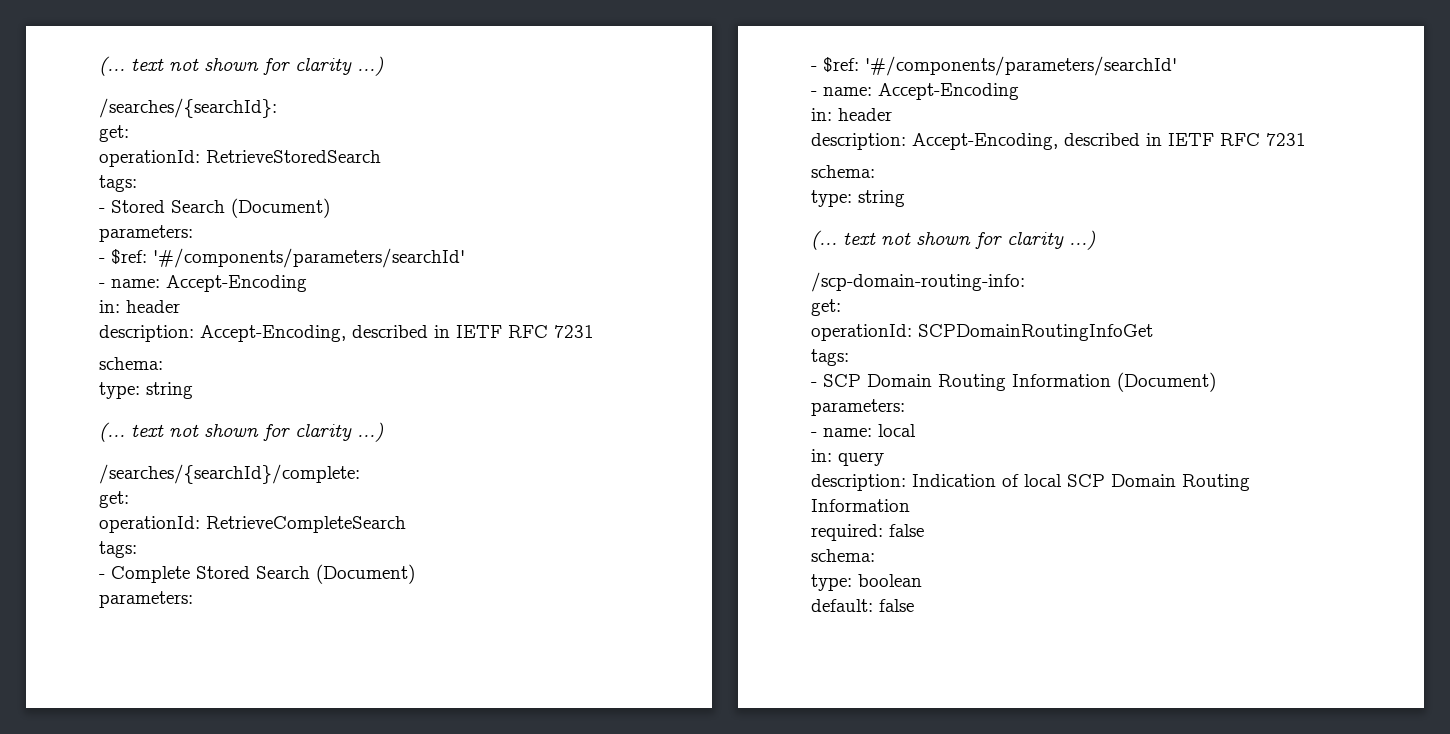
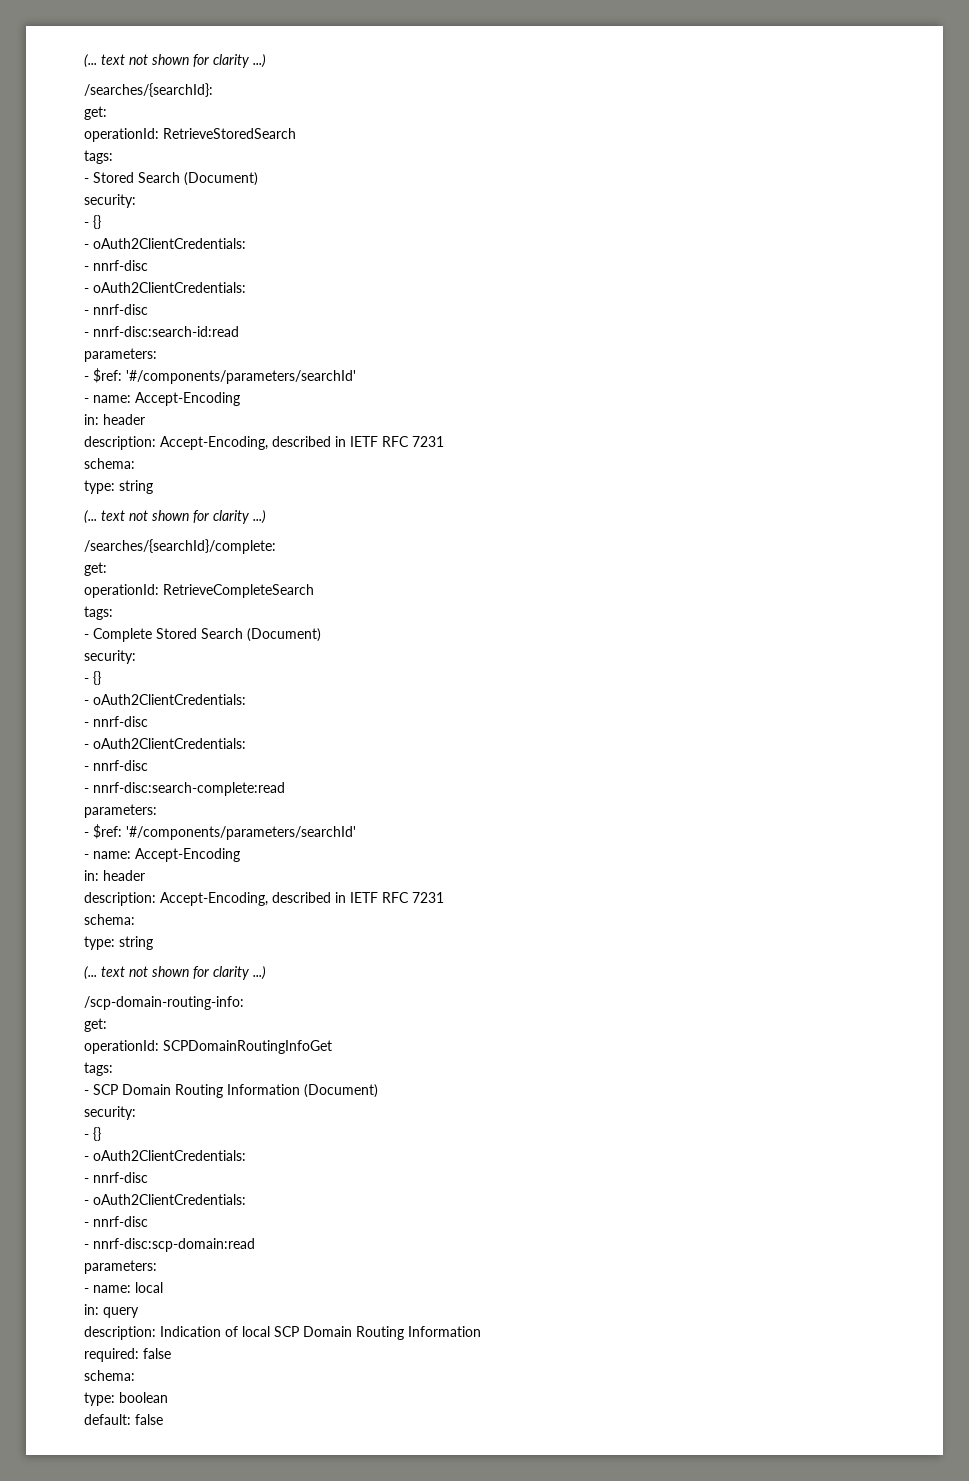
  - Stored Search (Document)
+ security:
+ - {}
+ - oAuth2ClientCredentials:
+ - nnrf-disc
+ - oAuth2ClientCredentials:
+ - nnrf-disc
+ - nnrf-disc:search-id:read
  - Complete Stored Search (Document)
+ security:
+ - {}
+ - oAuth2ClientCredentials:
+ - nnrf-disc
+ - oAuth2ClientCredentials:
+ - nnrf-disc
+ - nnrf-disc:search-complete:read
  - SCP Domain Routing Information (Document)
+ security:
+ - {}
+ - oAuth2ClientCredentials:
+ - nnrf-disc
+ - oAuth2ClientCredentials:
+ - nnrf-disc
+ - nnrf-disc:scp-domain:read

